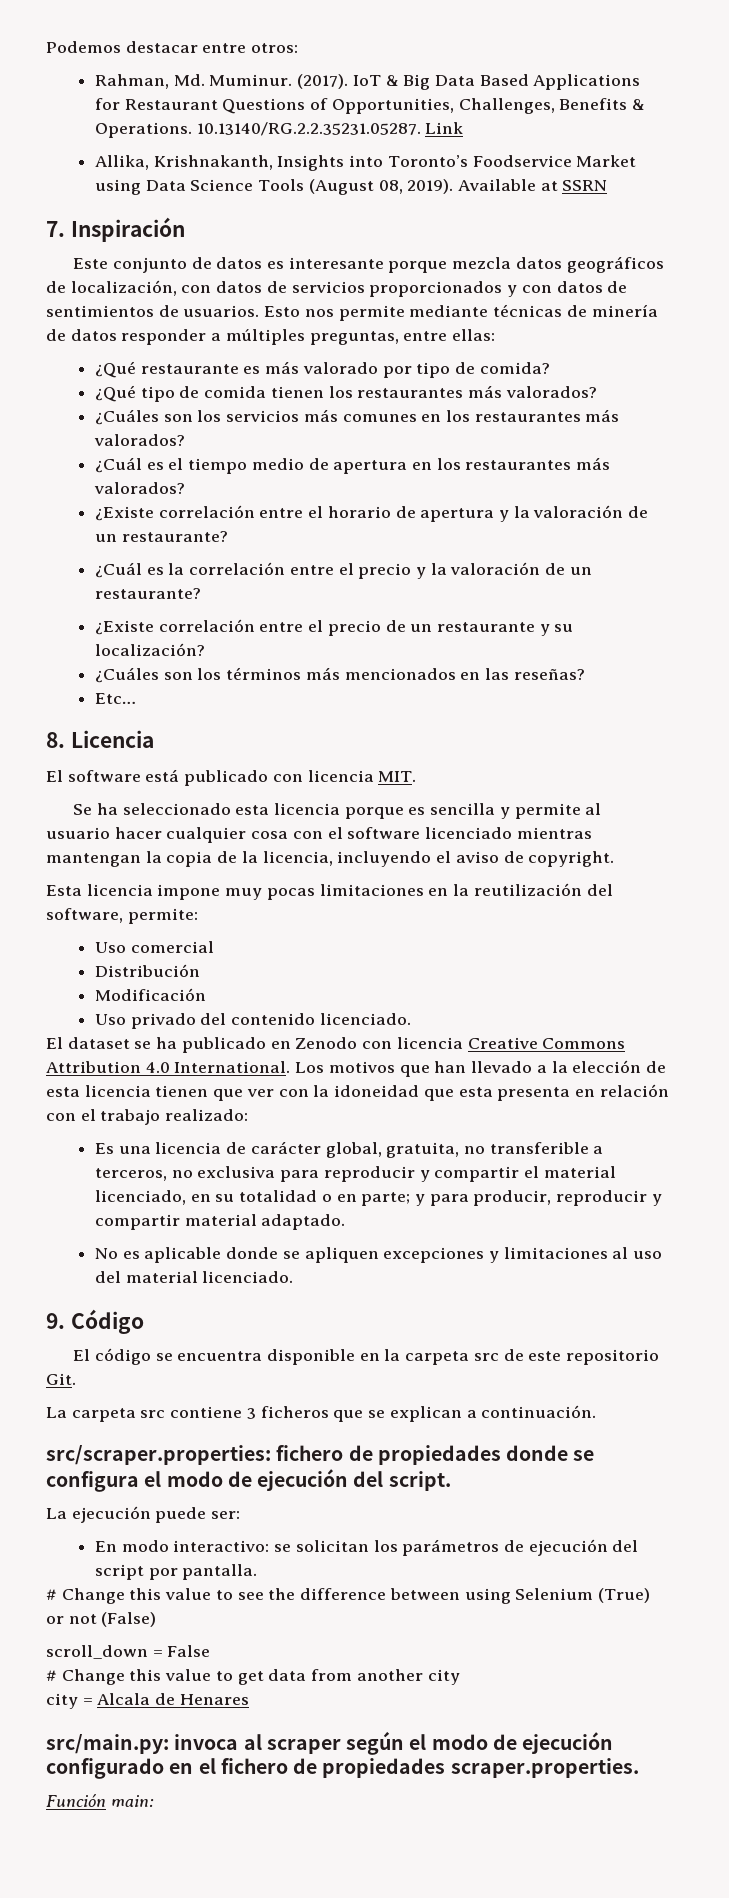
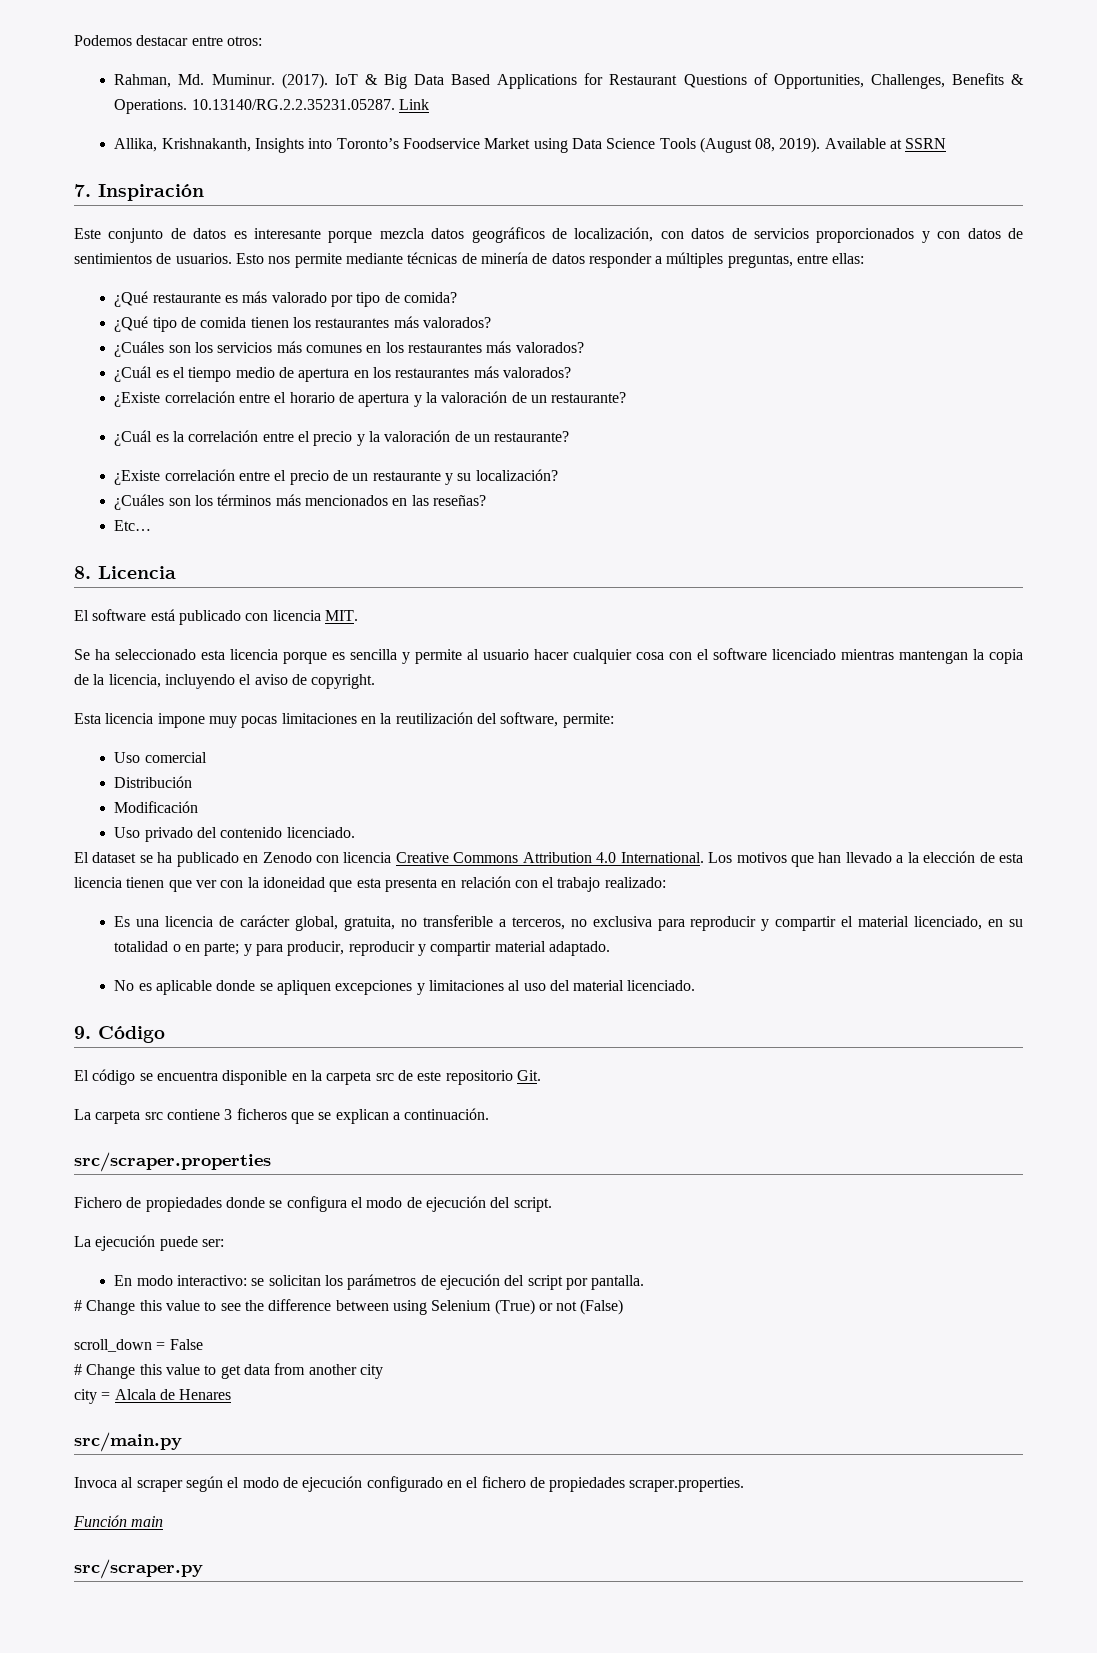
- src/scraper.properties: fichero de propiedades donde se configura el modo de ejecución del script.
+ src/scraper.properties
+ Fichero de propiedades donde se configura el modo de ejecución del script.
- src/main.py: invoca al scraper según el modo de ejecución configurado en el fichero de propiedades scraper.properties.
+ src/main.py
+ Invoca al scraper según el modo de ejecución configurado en el fichero de propiedades scraper.properties.
- Función main:
+ Función main
+ src/scraper.py

